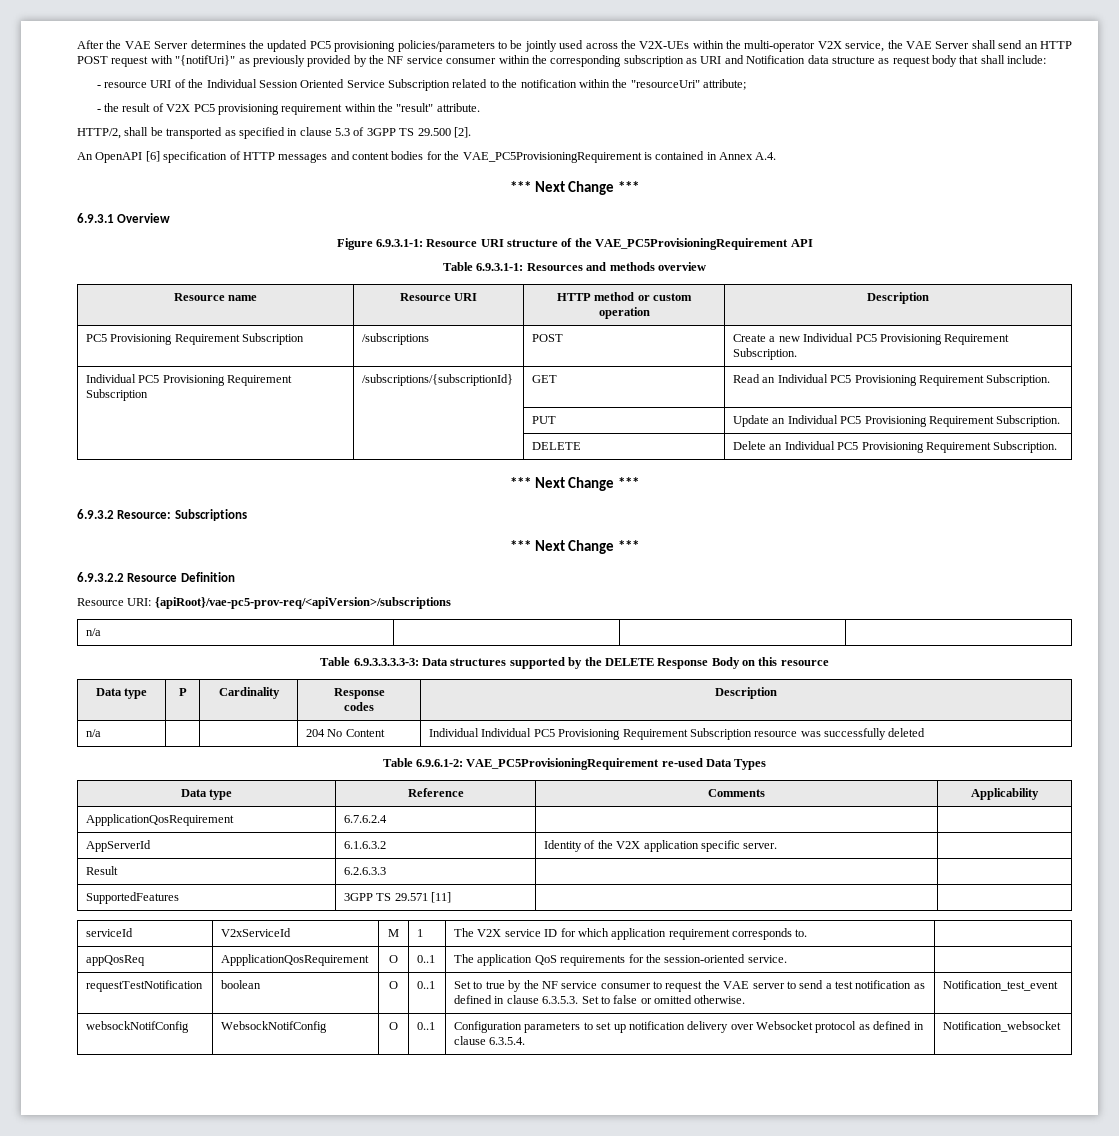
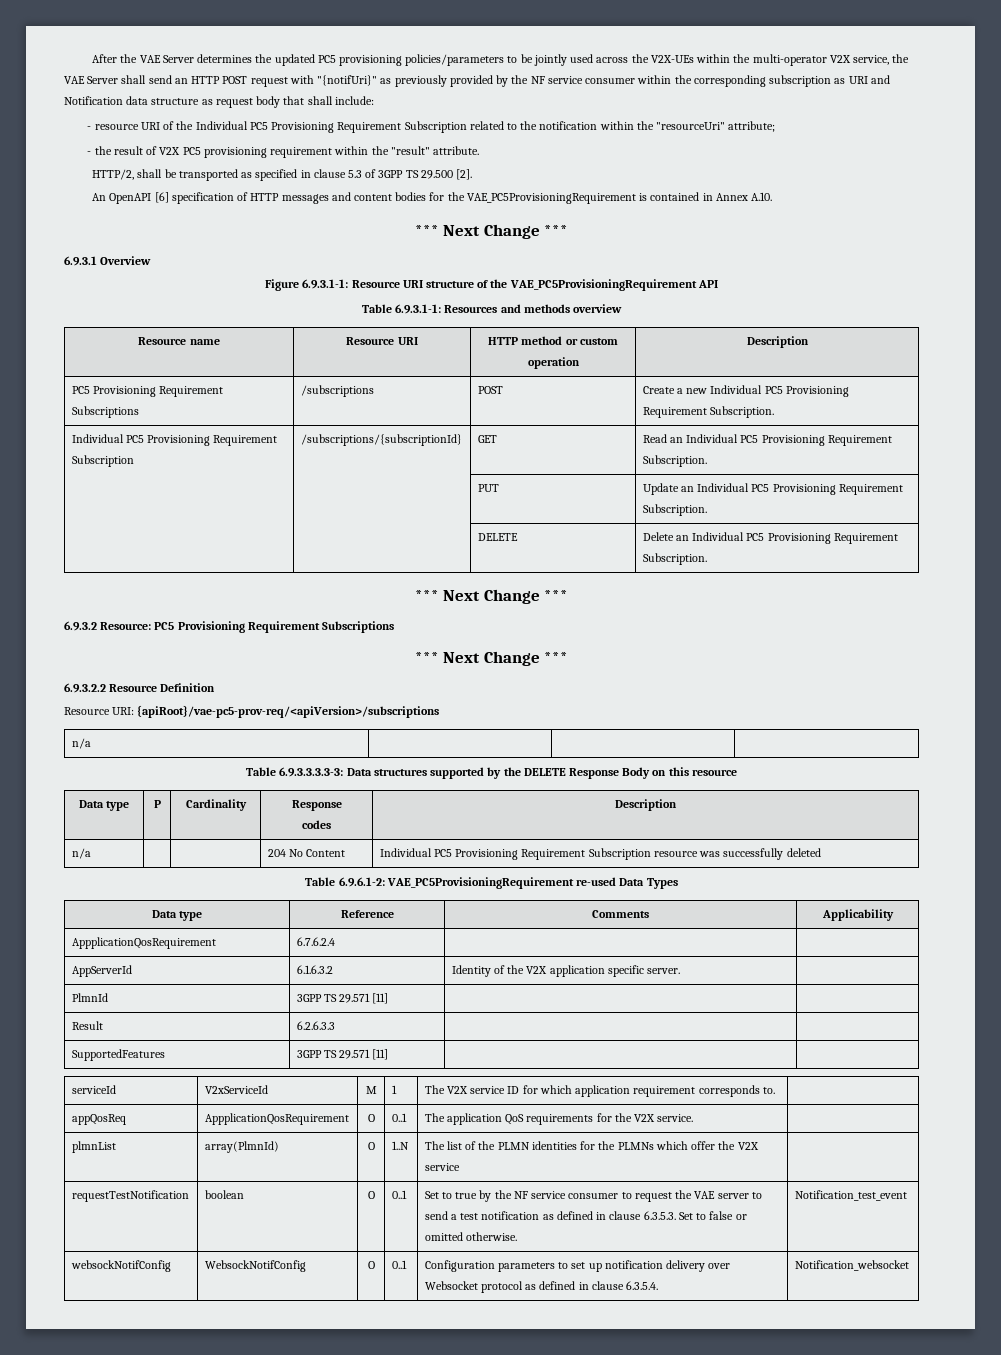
- - resource URI of the Individual Session Oriented Service Subscription related to the notification within the "resourceUri" attribute;
+ - resource URI of the Individual PC5 Provisioning Requirement Subscription related to the notification within the "resourceUri" attribute;
- An OpenAPI [6] specification of HTTP messages and content bodies for the VAE_PC5ProvisioningRequirement is contained in Annex A.4.
+ An OpenAPI [6] specification of HTTP messages and content bodies for the VAE_PC5ProvisioningRequirement is contained in Annex A.10.
- PC5 Provisioning Requirement Subscription | /subscriptions | POST | Create a new Individual PC5 Provisioning Requirement Subscription.
+ PC5 Provisioning Requirement Subscriptions | /subscriptions | POST | Create a new Individual PC5 Provisioning Requirement Subscription.
- 6.9.3.2 Resource: Subscriptions
+ 6.9.3.2 Resource: PC5 Provisioning Requirement Subscriptions
- n/a | | | 204 No Content | Individual Individual PC5 Provisioning Requirement Subscription resource was successfully deleted
+ n/a | | | 204 No Content | Individual PC5 Provisioning Requirement Subscription resource was successfully deleted
+ PlmnId | 3GPP TS 29.571 [11] | |
- appQosReq | AppplicationQosRequirement | O | 0..1 | The application QoS requirements for the session-oriented service. |
+ appQosReq | AppplicationQosRequirement | O | 0..1 | The application QoS requirements for the V2X service. |
+ plmnList | array(PlmnId) | O | 1..N | The list of the PLMN identities for the PLMNs which offer the V2X service |

